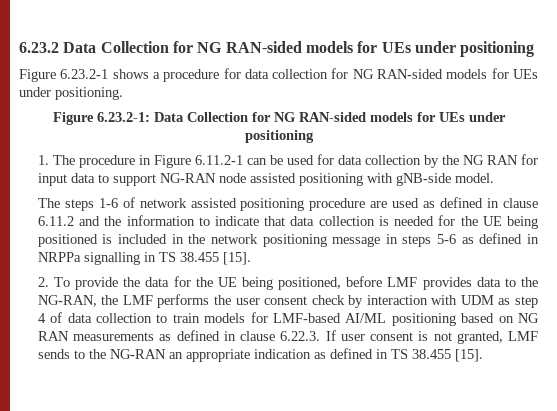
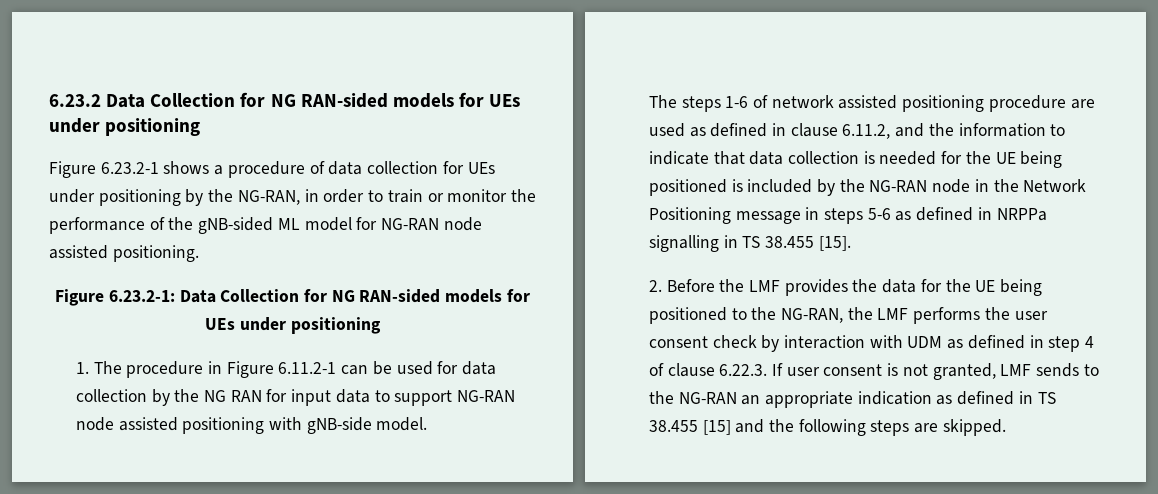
- Figure 6.23.2-1 shows a procedure for data collection for NG RAN-sided models for UEs under positioning.
+ Figure 6.23.2-1 shows a procedure of data collection for UEs under positioning by the NG-RAN, in order to train or monitor the performance of the gNB-sided ML model for NG-RAN node assisted positioning.
- The steps 1-6 of network assisted positioning procedure are used as defined in clause 6.11.2 and the information to indicate that data collection is needed for the UE being positioned is included in the network positioning message in steps 5-6 as defined in NRPPa signalling in TS 38.455 [15].
+ The steps 1-6 of network assisted positioning procedure are used as defined in clause 6.11.2, and the information to indicate that data collection is needed for the UE being positioned is included by the NG-RAN node in the Network Positioning message in steps 5-6 as defined in NRPPa signalling in TS 38.455 [15].
- 2. To provide the data for the UE being positioned, before LMF provides data to the NG-RAN, the LMF performs the user consent check by interaction with UDM as step 4 of data collection to train models for LMF-based AI/ML positioning based on NG RAN measurements as defined in clause 6.22.3. If user consent is not granted, LMF sends to the NG-RAN an appropriate indication as defined in TS 38.455 [15].
+ 2. Before the LMF provides the data for the UE being positioned to the NG-RAN, the LMF performs the user consent check by interaction with UDM as defined in step 4 of clause 6.22.3. If user consent is not granted, LMF sends to the NG-RAN an appropriate indication as defined in TS 38.455 [15] and the following steps are skipped.

